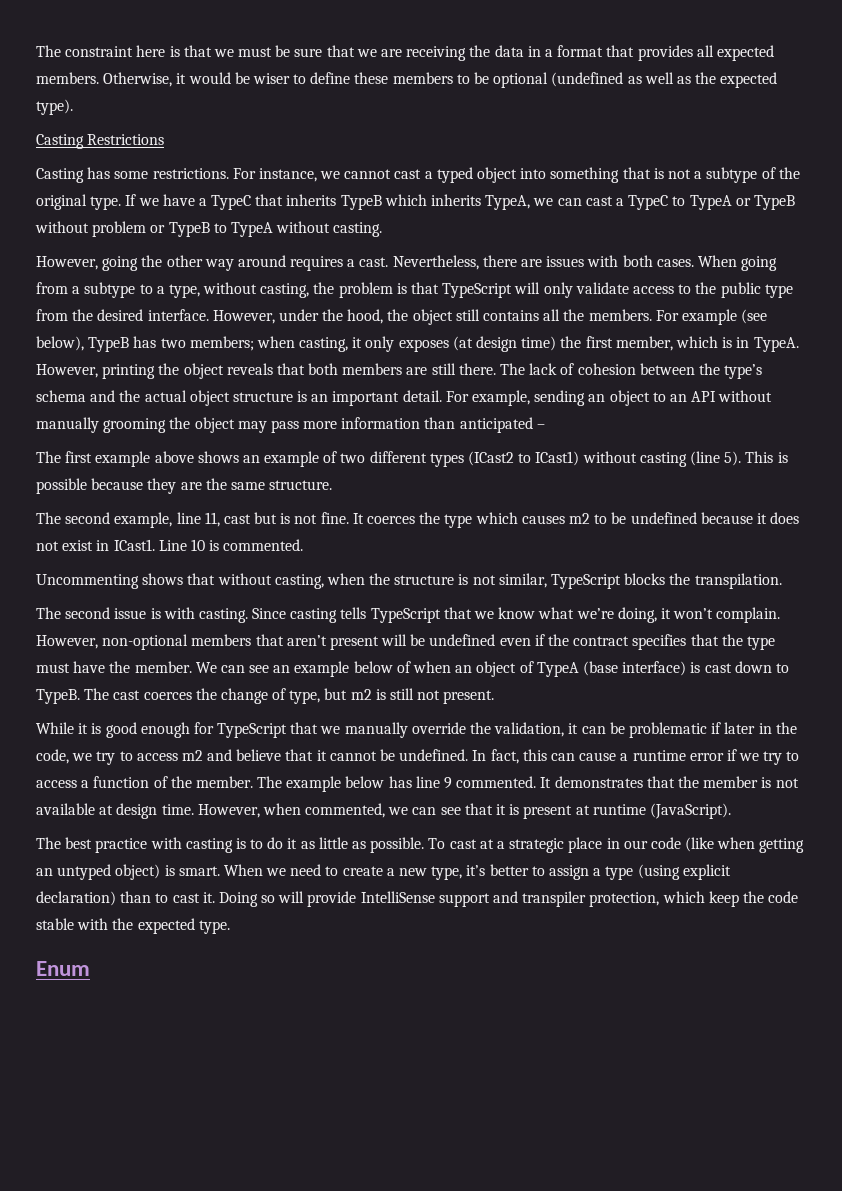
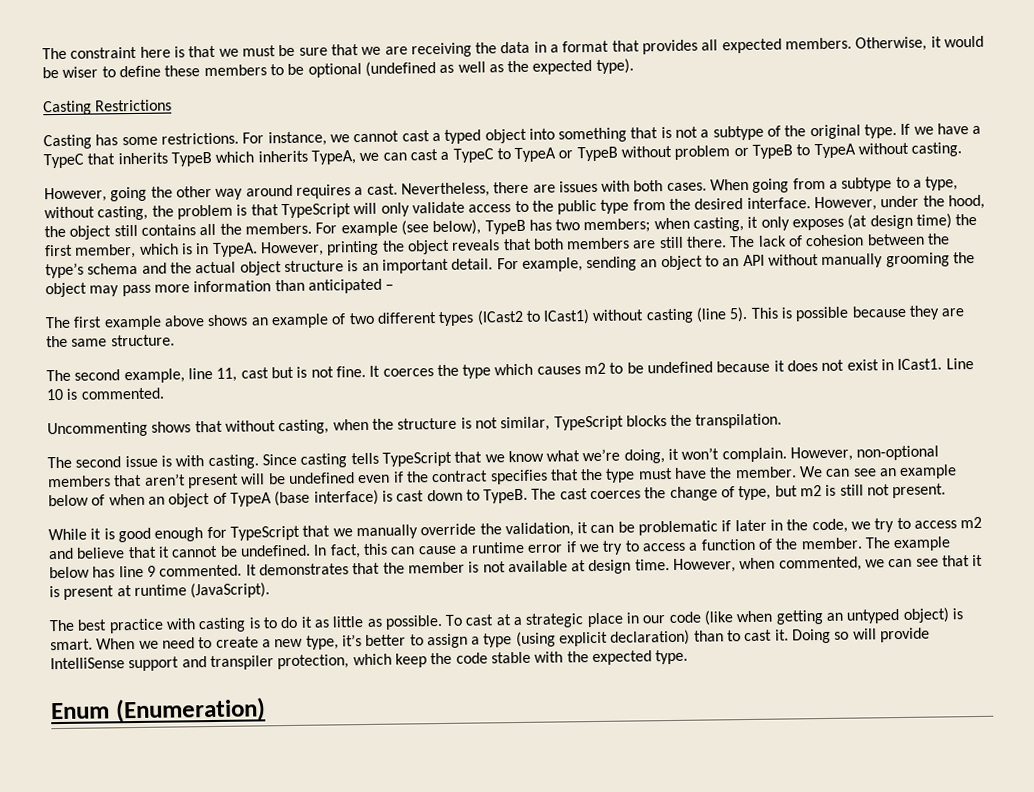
- Enum
+ Enum (Enumeration)

